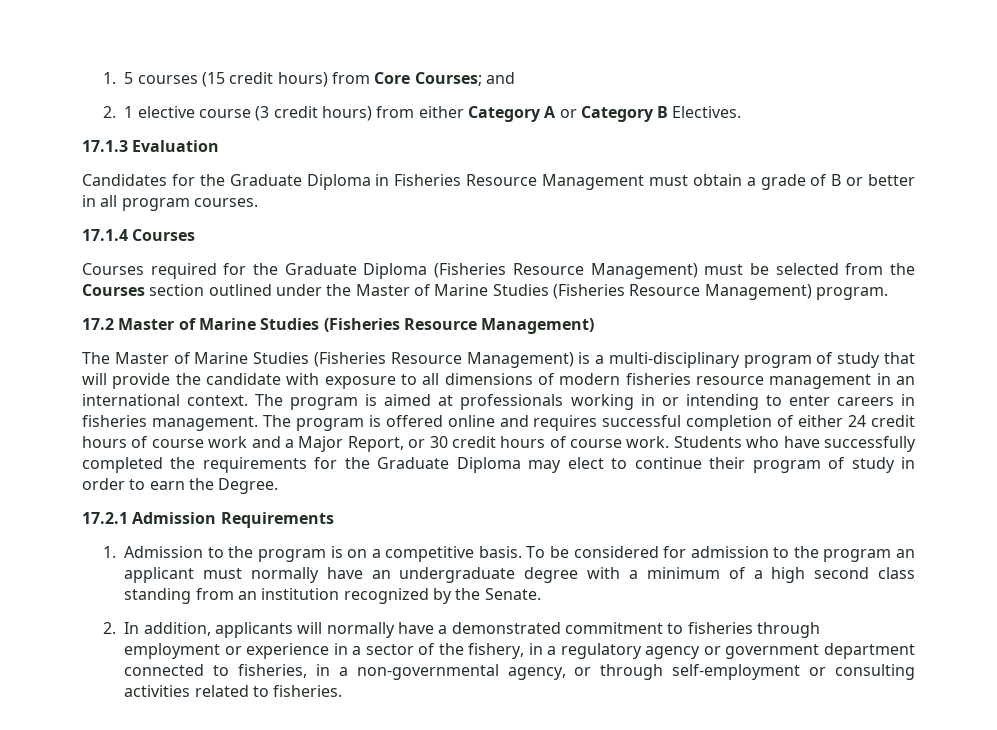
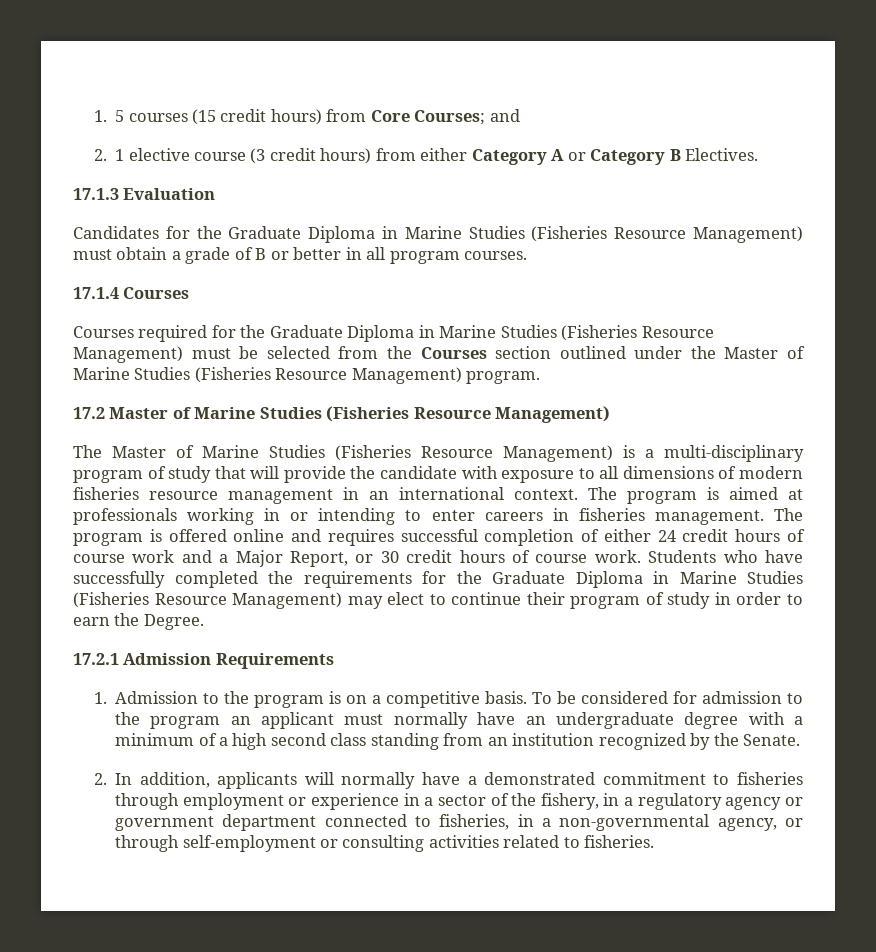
- Candidates for the Graduate Diploma in Fisheries Resource Management must obtain a grade of B or better in all program courses.
+ Candidates for the Graduate Diploma in Marine Studies (Fisheries Resource Management) must obtain a grade of B or better in all program courses.
- Courses required for the Graduate Diploma (Fisheries Resource Management) must be selected from the Courses section outlined under the Master of Marine Studies (Fisheries Resource Management) program.
+ Courses required for the Graduate Diploma in Marine Studies (Fisheries Resource Management) must be selected from the Courses section outlined under the Master of Marine Studies (Fisheries Resource Management) program.
- Students who have successfully completed the requirements for the Graduate Diploma may elect to continue their program of study in order to earn the Degree.
+ Students who have successfully completed the requirements for the Graduate Diploma in Marine Studies (Fisheries Resource Management) may elect to continue their program of study in order to earn the Degree.

